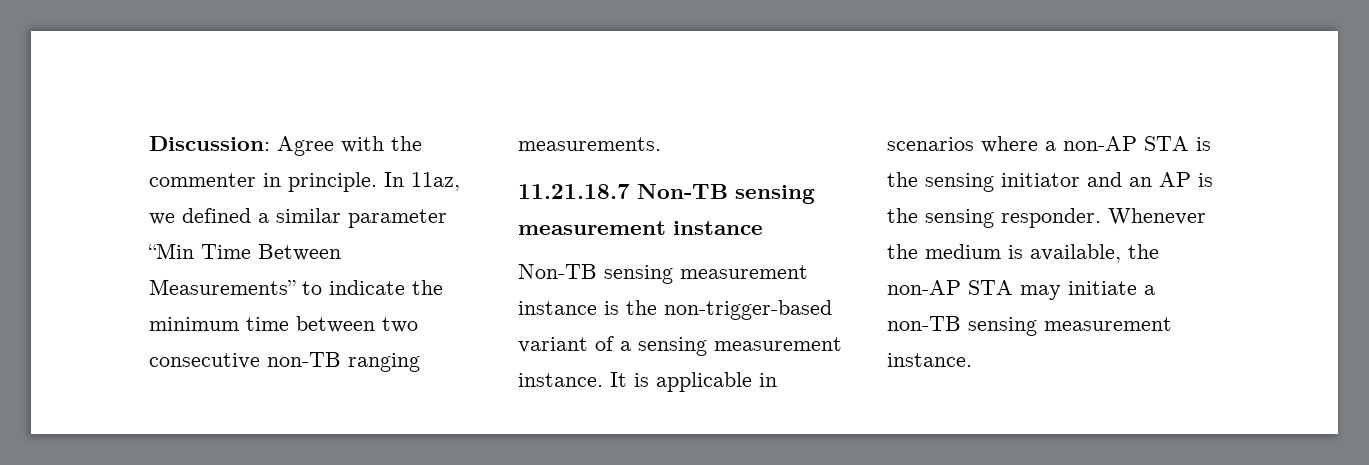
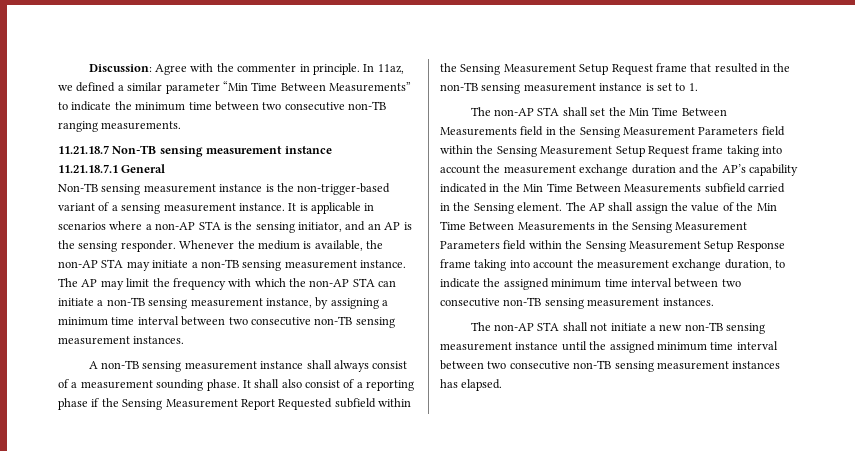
+ 11.21.18.7.1 General
- It is applicable in scenarios where a non-AP STA is the sensing initiator and an AP is the sensing responder.
+ It is applicable in scenarios where a non-AP STA is the sensing initiator, and an AP is the sensing responder.
+ The AP may limit the frequency with which the non-AP STA can initiate a non-TB sensing measurement instance, by assigning a minimum time interval between two consecutive non-TB sensing measurement instances.
+ A non-TB sensing measurement instance shall always consist of a measurement sounding phase. It shall also consist of a reporting phase if the Sensing Measurement Report Requested subfield within the Sensing Measurement Setup Request frame that resulted in the non-TB sensing measurement instance is set to 1.
+ The non-AP STA shall set the Min Time Between Measurements field in the Sensing Measurement Parameters field within the Sensing Measurement Setup Request frame taking into account the measurement exchange duration and the AP’s capability indicated in the Min Time Between Measurements subfield carried in the Sensing element. The AP shall assign the value of the Min Time Between Measurements in the Sensing Measurement Parameters field within the Sensing Measurement Setup Response frame taking into account the measurement exchange duration, to indicate the assigned minimum time interval between two consecutive non-TB sensing measurement instances.
+ The non-AP STA shall not initiate a new non-TB sensing measurement instance until the assigned minimum time interval between two consecutive non-TB sensing measurement instances has elapsed.

